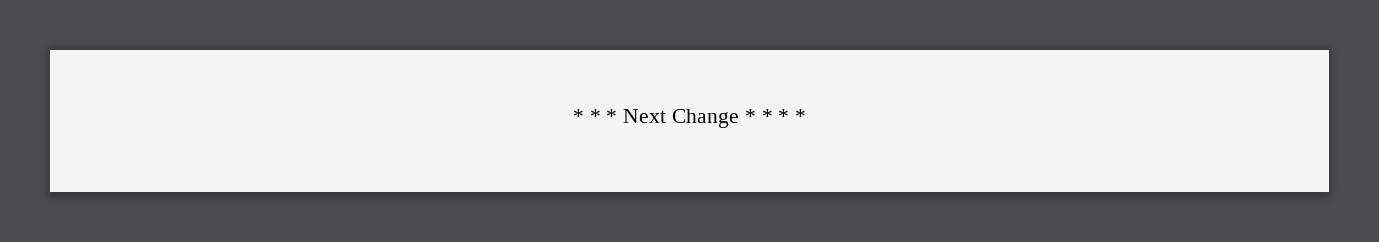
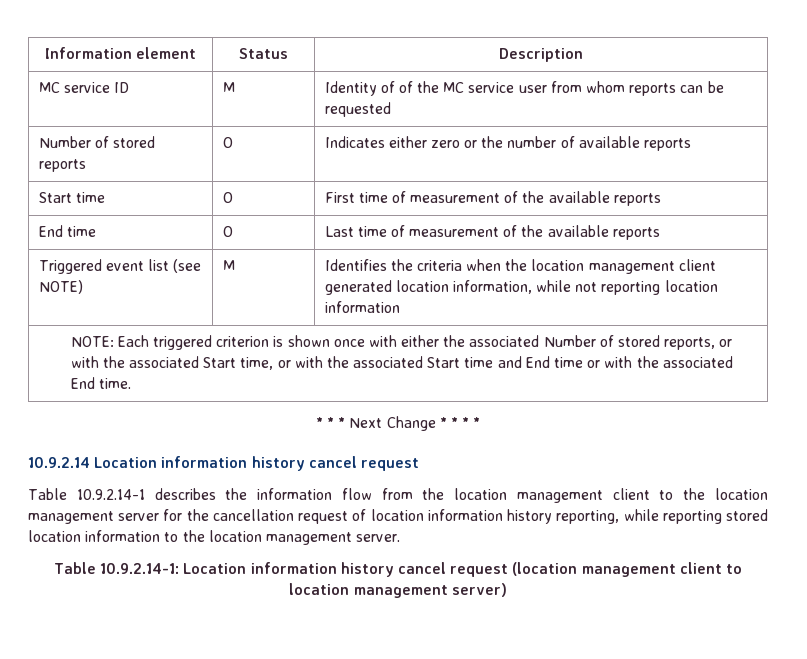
+ Information element | Status | Description
+ MC service ID | M | Identity of of the MC service user from whom reports can be requested
+ Number of stored reports | O | Indicates either zero or the number of available reports
+ Start time | O | First time of measurement of the available reports
+ End time | O | Last time of measurement of the available reports
+ Triggered event list (see NOTE) | M | Identifies the criteria when the location management client generated location information, while not reporting location information
+ NOTE: Each triggered criterion is shown once with either the associated Number of stored reports, or with the associated Start time, or with the associated Start time and End time or with the associated End time.
+ 10.9.2.14 Location information history cancel request
+ Table 10.9.2.14-1 describes the information flow from the location management client to the location management server for the cancellation request of location information history reporting, while reporting stored location information to the location management server.
+ Table 10.9.2.14-1: Location information history cancel request (location management client to location management server)

